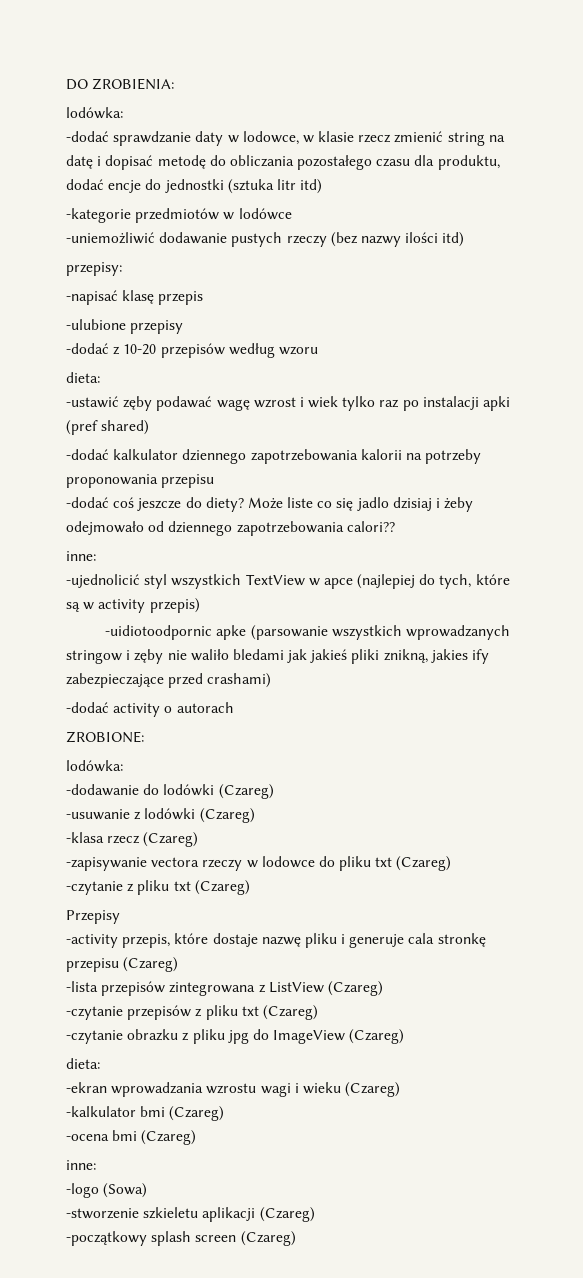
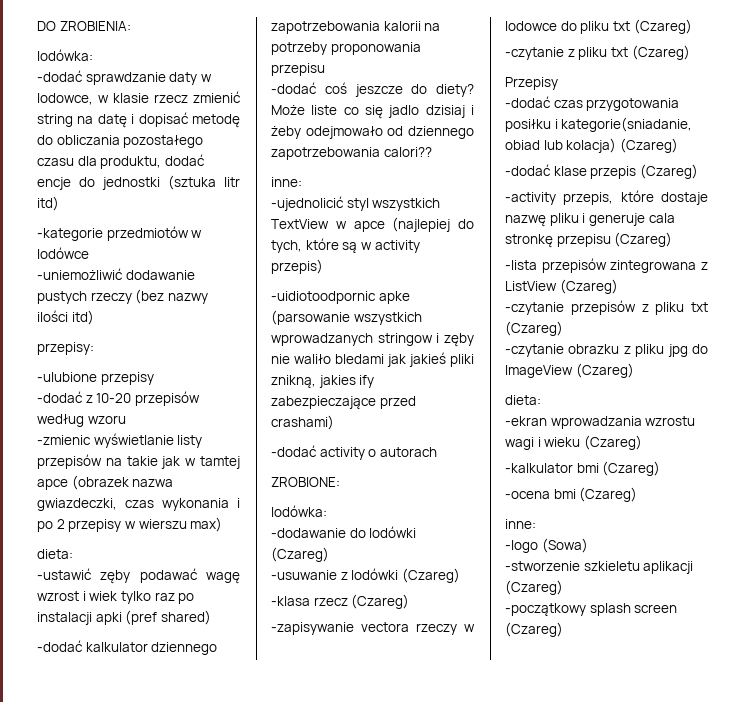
- -napisać klasę przepis
+ -zmienic wyświetlanie listy przepisów na takie jak w tamtej apce (obrazek nazwa gwiazdeczki, czas wykonania i po 2 przepisy w wierszu max)
+ -dodać czas przygotowania posiłku i kategorie(sniadanie, obiad lub kolacja) (Czareg)
+ -dodać klase przepis (Czareg)

